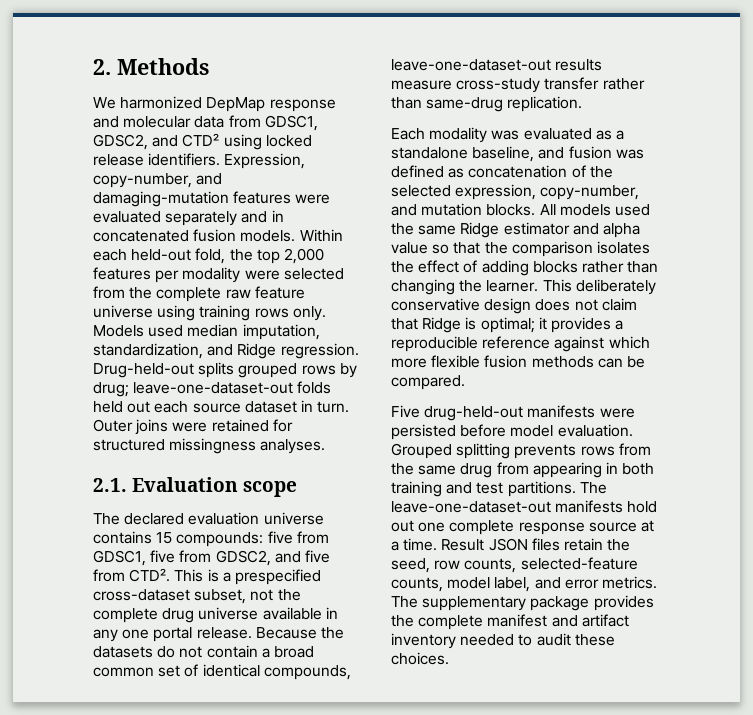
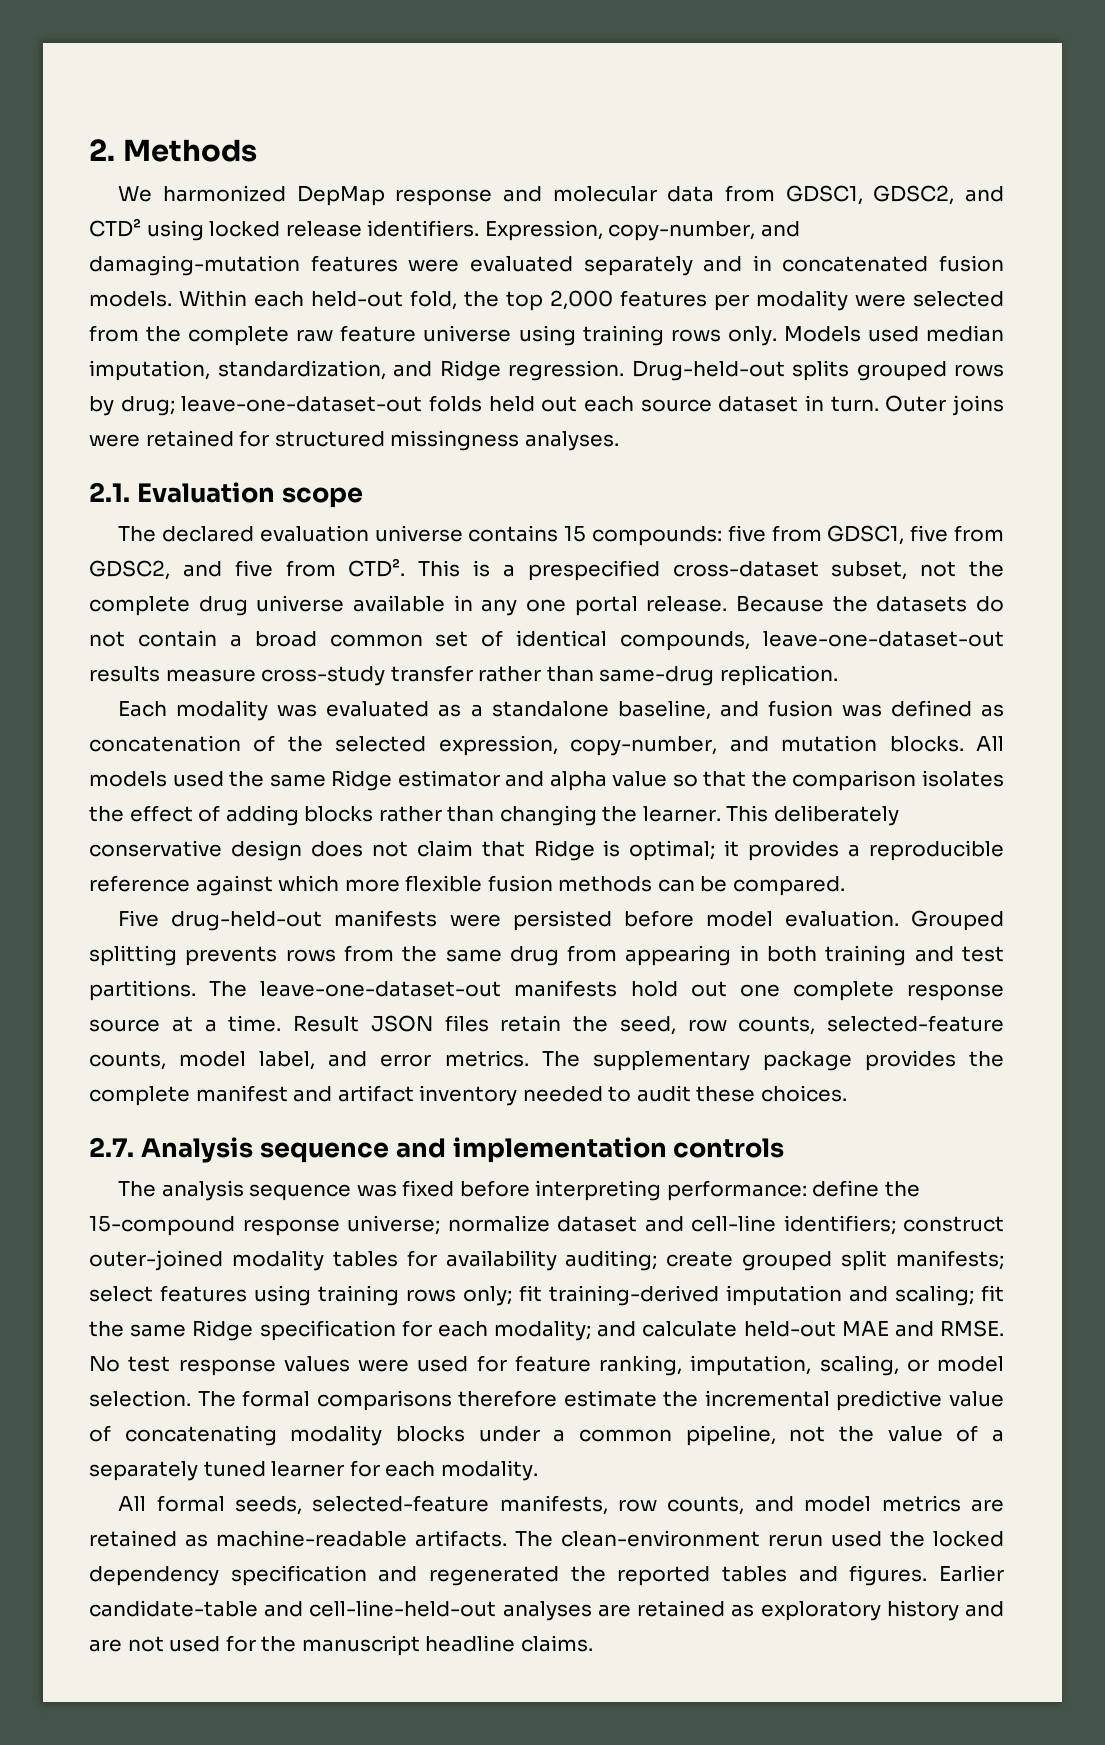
+ 2.7. Analysis sequence and implementation controls
+ The analysis sequence was fixed before interpreting performance: define the 15-compound response universe; normalize dataset and cell-line identifiers; construct outer-joined modality tables for availability auditing; create grouped split manifests; select features using training rows only; fit training-derived imputation and scaling; fit the same Ridge specification for each modality; and calculate held-out MAE and RMSE. No test response values were used for feature ranking, imputation, scaling, or model selection. The formal comparisons therefore estimate the incremental predictive value of concatenating modality blocks under a common pipeline, not the value of a separately tuned learner for each modality.
+ All formal seeds, selected-feature manifests, row counts, and model metrics are retained as machine-readable artifacts. The clean-environment rerun used the locked dependency specification and regenerated the reported tables and figures. Earlier candidate-table and cell-line-held-out analyses are retained as exploratory history and are not used for the manuscript headline claims.

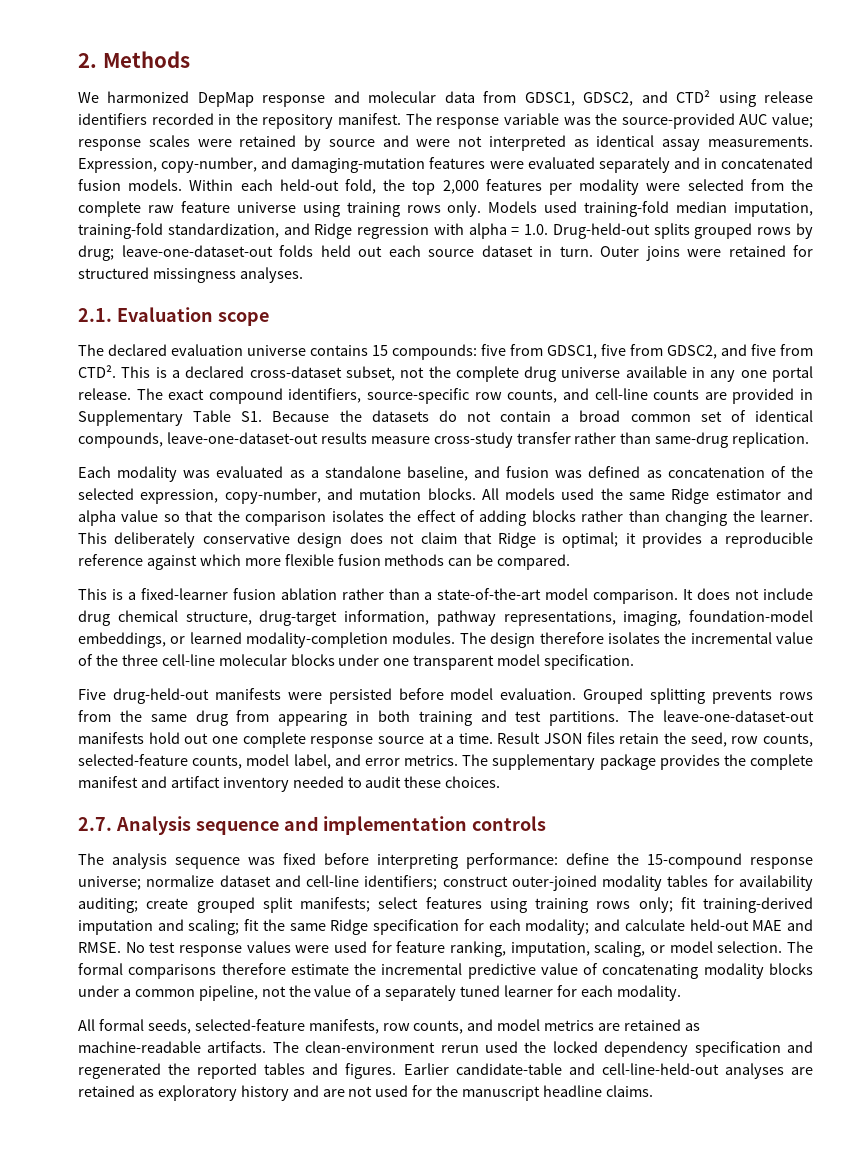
- We harmonized DepMap response and molecular data from GDSC1, GDSC2, and CTD² using locked release identifiers.
+ We harmonized DepMap response and molecular data from GDSC1, GDSC2, and CTD² using release identifiers recorded in the repository manifest. The response variable was the source-provided AUC value; response scales were retained by source and were not interpreted as identical assay measurements.
- Models used median imputation, standardization, and Ridge regression. Drug-held-out splits grouped rows by drug; leave-one-dataset-out folds held out each source dataset in turn.
+ Models used training-fold median imputation, training-fold standardization, and Ridge regression with alpha = 1.0. Drug-held-out splits grouped rows by drug; leave-one-dataset-out folds held out each source dataset in turn.
- This is a prespecified cross-dataset subset, not the complete drug universe available in any one portal release.
+ This is a declared cross-dataset subset, not the complete drug universe available in any one portal release.
- Because the datasets do not contain a broad common set of identical compounds, leave-one-dataset-out results measure cross-study transfer rather than same-drug replication.
+ The exact compound identifiers, source-specific row counts, and cell-line counts are provided in Supplementary Table S1. Because the datasets do not contain a broad common set of identical compounds, leave-one-dataset-out results measure cross-study transfer rather than same-drug replication.
+ This is a fixed-learner fusion ablation rather than a state-of-the-art model comparison. It does not include drug chemical structure, drug-target information, pathway representations, imaging, foundation-model embeddings, or learned modality-completion modules. The design therefore isolates the incremental value of the three cell-line molecular blocks under one transparent model specification.

